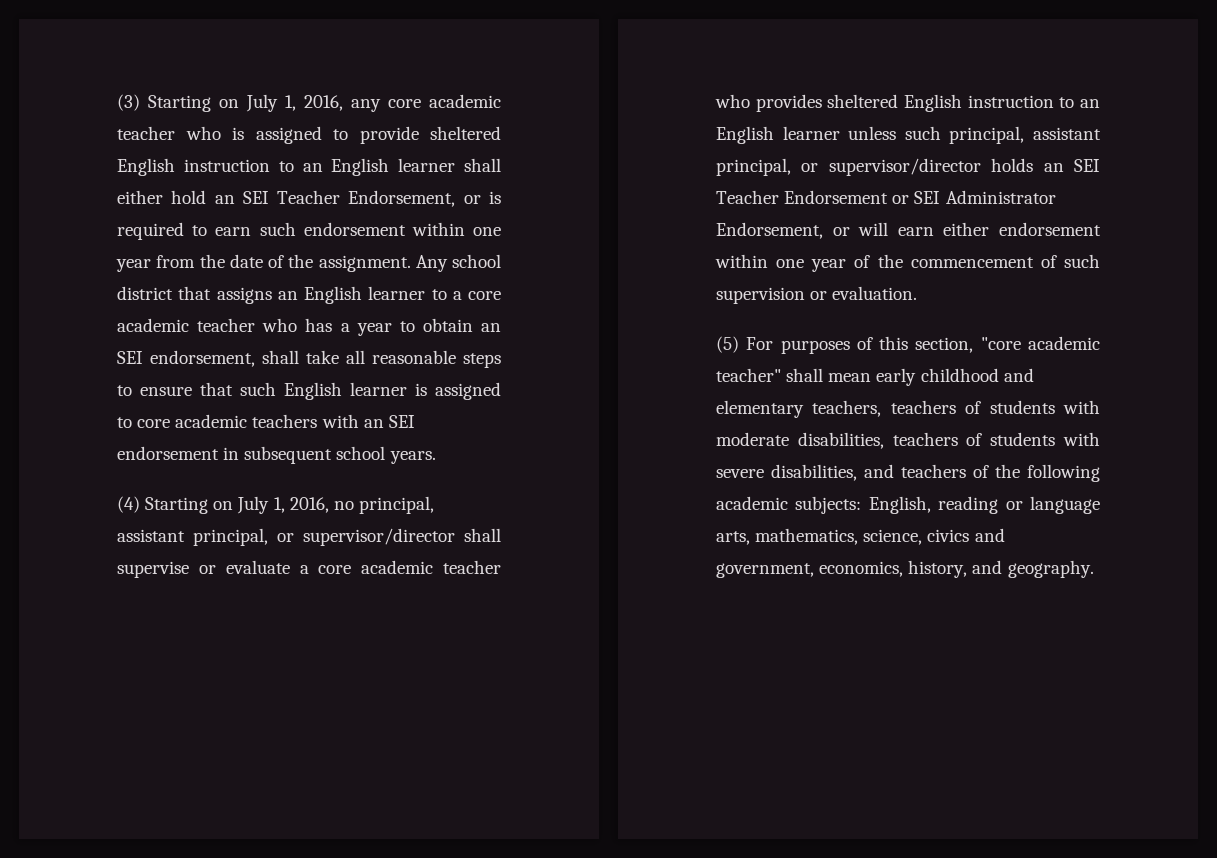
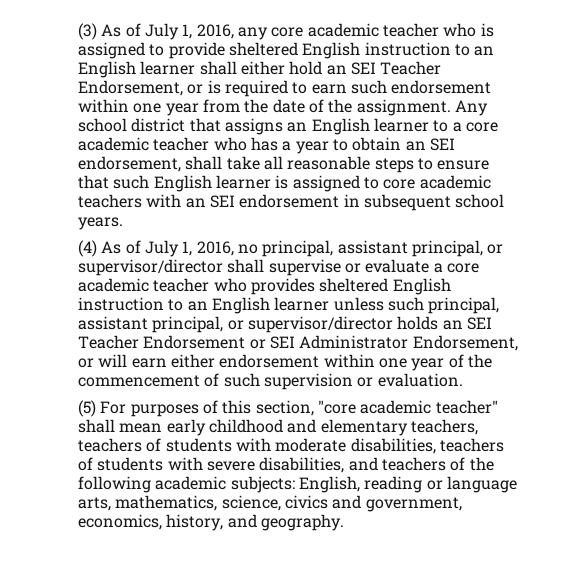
- (3) Starting on July 1, 2016, any core academic teacher who is assigned to provide sheltered English instruction to an English learner shall either hold an SEI Teacher Endorsement, or is required to earn such endorsement within one year from the date of the assignment.
+ (3) As of July 1, 2016, any core academic teacher who is assigned to provide sheltered English instruction to an English learner shall either hold an SEI Teacher Endorsement, or is required to earn such endorsement within one year from the date of the assignment.
- (4) Starting on July 1, 2016, no principal, assistant principal, or supervisor/director shall supervise or evaluate a core academic teacher who provides sheltered English instruction to an English learner unless such principal, assistant principal, or supervisor/director holds an SEI Teacher Endorsement or SEI Administrator Endorsement, or will earn either endorsement within one year of the commencement of such supervision or evaluation.
+ (4) As of July 1, 2016, no principal, assistant principal, or supervisor/director shall supervise or evaluate a core academic teacher who provides sheltered English instruction to an English learner unless such principal, assistant principal, or supervisor/director holds an SEI Teacher Endorsement or SEI Administrator Endorsement, or will earn either endorsement within one year of the commencement of such supervision or evaluation.

